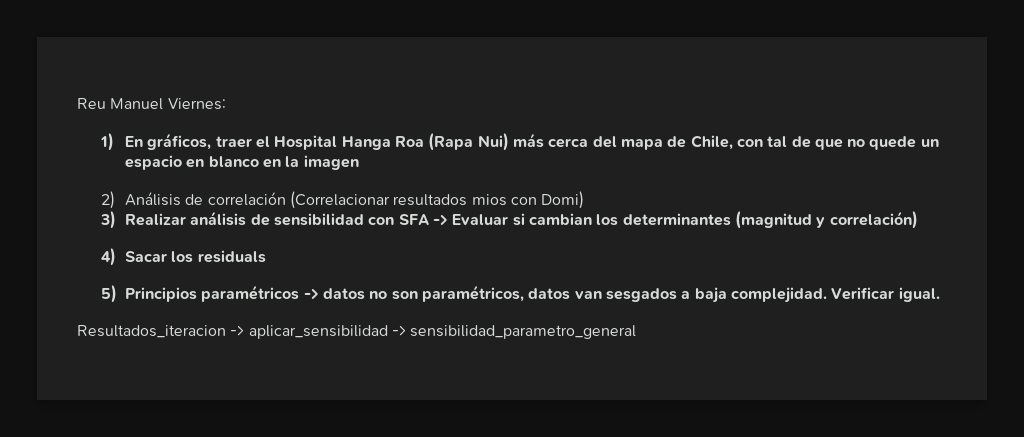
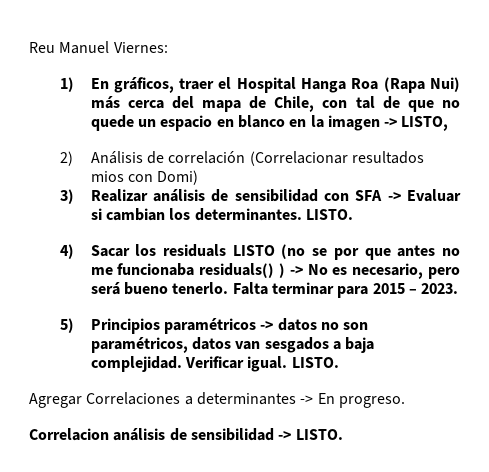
- 1) En gráficos, traer el Hospital Hanga Roa (Rapa Nui) más cerca del mapa de Chile, con tal de que no quede un espacio en blanco en la imagen
+ 1) En gráficos, traer el Hospital Hanga Roa (Rapa Nui) más cerca del mapa de Chile, con tal de que no quede un espacio en blanco en la imagen -> LISTO,
- 3) Realizar análisis de sensibilidad con SFA -> Evaluar si cambian los determinantes (magnitud y correlación)
+ 3) Realizar análisis de sensibilidad con SFA -> Evaluar si cambian los determinantes. LISTO.
- 4) Sacar los residuals
+ 4) Sacar los residuals LISTO (no se por que antes no me funcionaba residuals() ) -> No es necesario, pero será bueno tenerlo. Falta terminar para 2015 – 2023.
- Verificar igual.
- Resultados_iteracion -> aplicar_sensibilidad -> sensibilidad_parametro_general
+ Verificar igual. LISTO.
+ Agregar Correlaciones a determinantes -> En progreso.
+ Correlacion análisis de sensibilidad -> LISTO.

